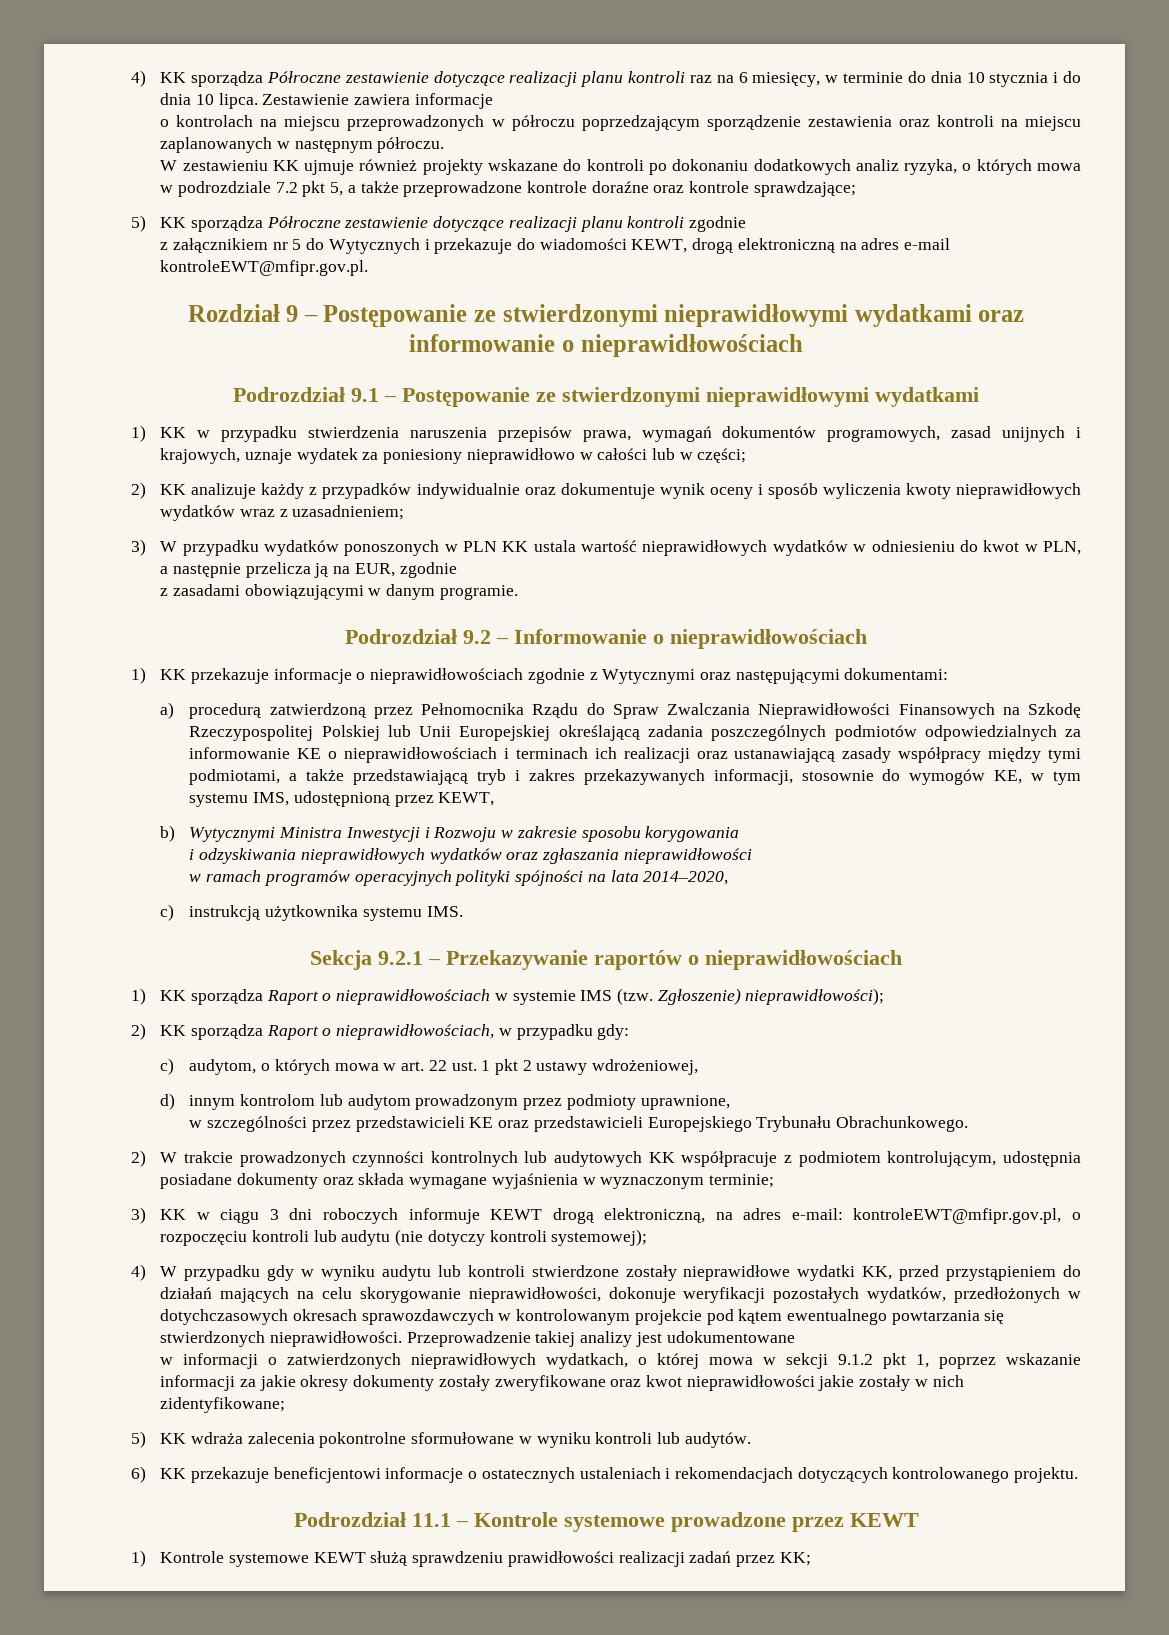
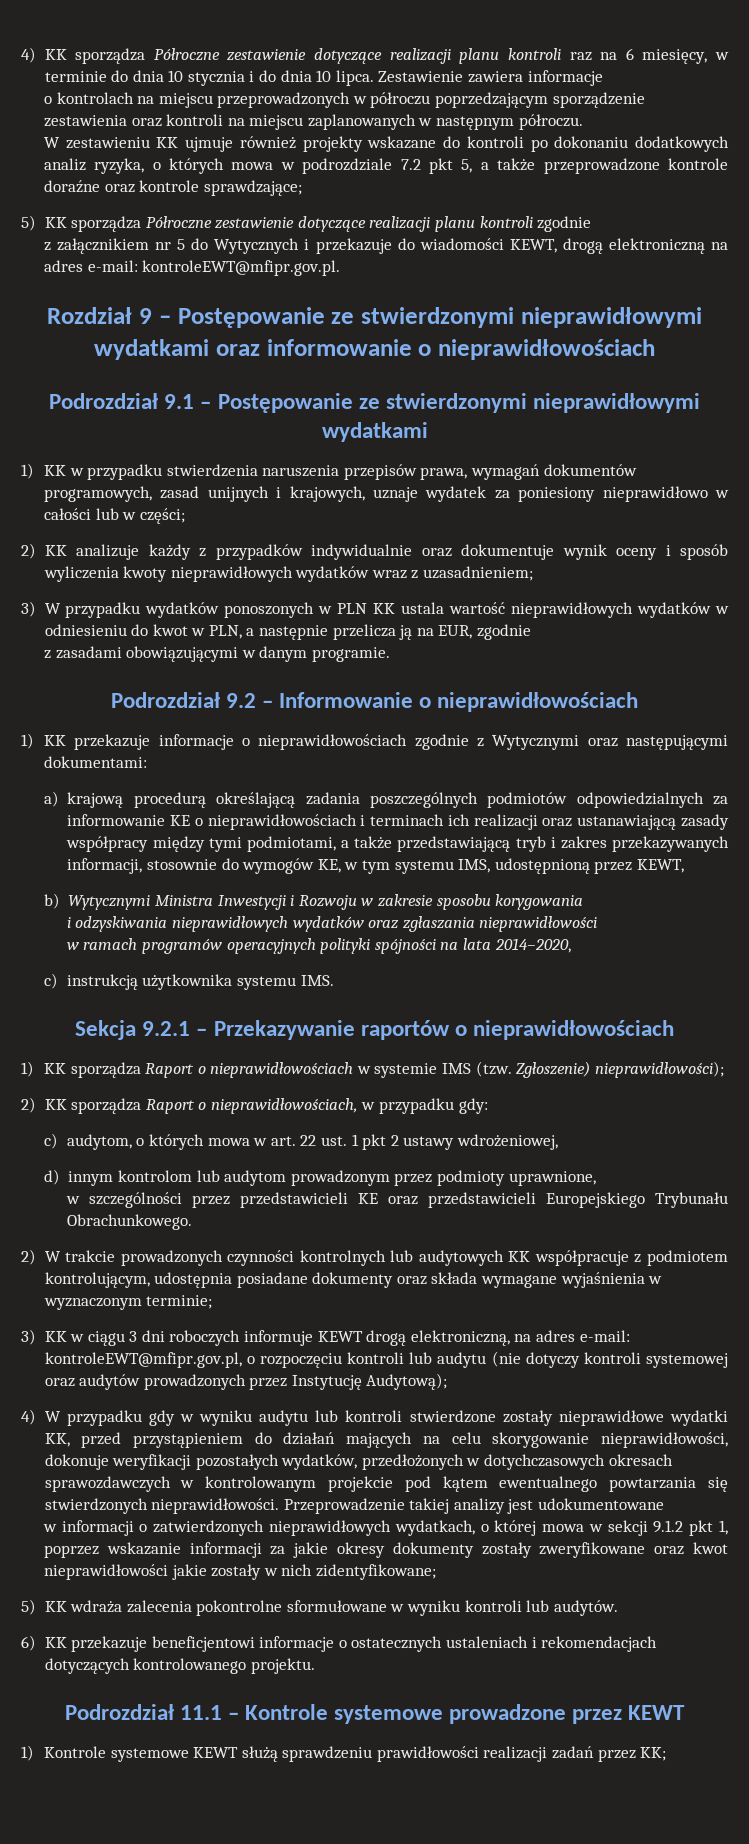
- z załącznikiem nr 5 do Wytycznych i przekazuje do wiadomości KEWT, drogą elektroniczną na adres e-mail kontroleEWT@mfipr.gov.pl.
+ z załącznikiem nr 5 do Wytycznych i przekazuje do wiadomości KEWT, drogą elektroniczną na adres e-mail: kontroleEWT@mfipr.gov.pl.
- a) procedurą zatwierdzoną przez Pełnomocnika Rządu do Spraw Zwalczania Nieprawidłowości Finansowych na Szkodę Rzeczypospolitej Polskiej lub Unii Europejskiej określającą zadania poszczególnych podmiotów odpowiedzialnych za informowanie KE o nieprawidłowościach i terminach ich realizacji oraz ustanawiającą zasady współpracy między tymi podmiotami, a także przedstawiającą tryb i zakres przekazywanych informacji, stosownie do wymogów KE, w tym systemu IMS, udostępnioną przez KEWT,
+ a) krajową procedurą określającą zadania poszczególnych podmiotów odpowiedzialnych za informowanie KE o nieprawidłowościach i terminach ich realizacji oraz ustanawiającą zasady współpracy między tymi podmiotami, a także przedstawiającą tryb i zakres przekazywanych informacji, stosownie do wymogów KE, w tym systemu IMS, udostępnioną przez KEWT,
- 3) KK w ciągu 3 dni roboczych informuje KEWT drogą elektroniczną, na adres e-mail: kontroleEWT@mfipr.gov.pl, o rozpoczęciu kontroli lub audytu (nie dotyczy kontroli systemowej);
+ 3) KK w ciągu 3 dni roboczych informuje KEWT drogą elektroniczną, na adres e-mail: kontroleEWT@mfipr.gov.pl, o rozpoczęciu kontroli lub audytu (nie dotyczy kontroli systemowej oraz audytów prowadzonych przez Instytucję Audytową);

